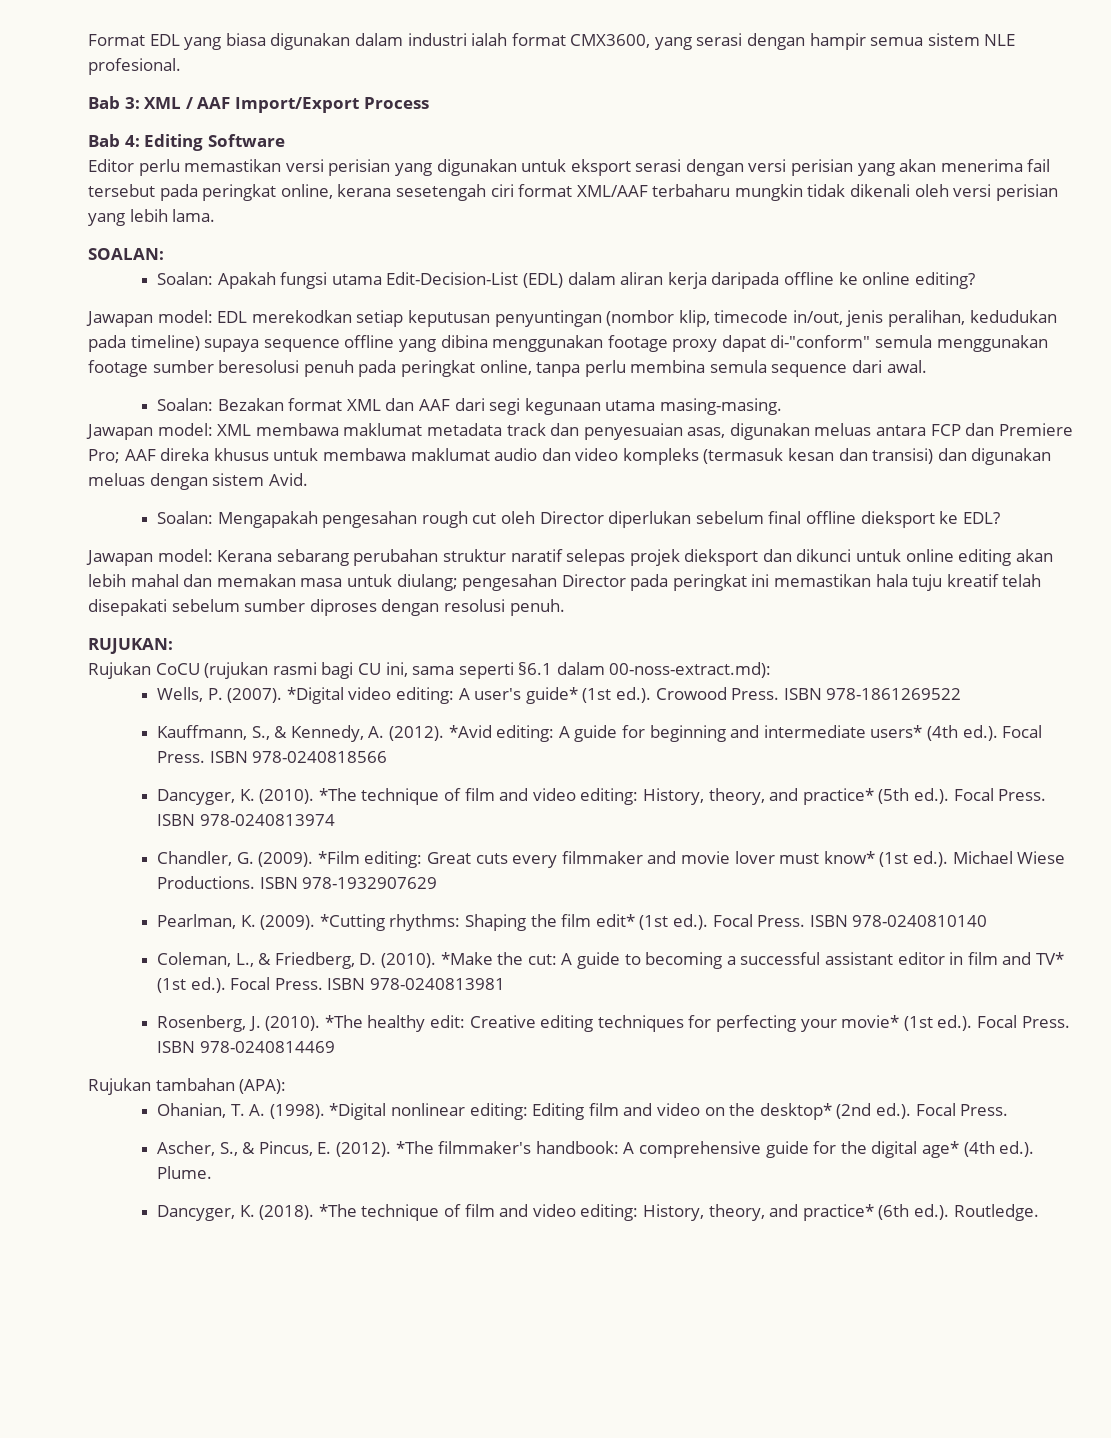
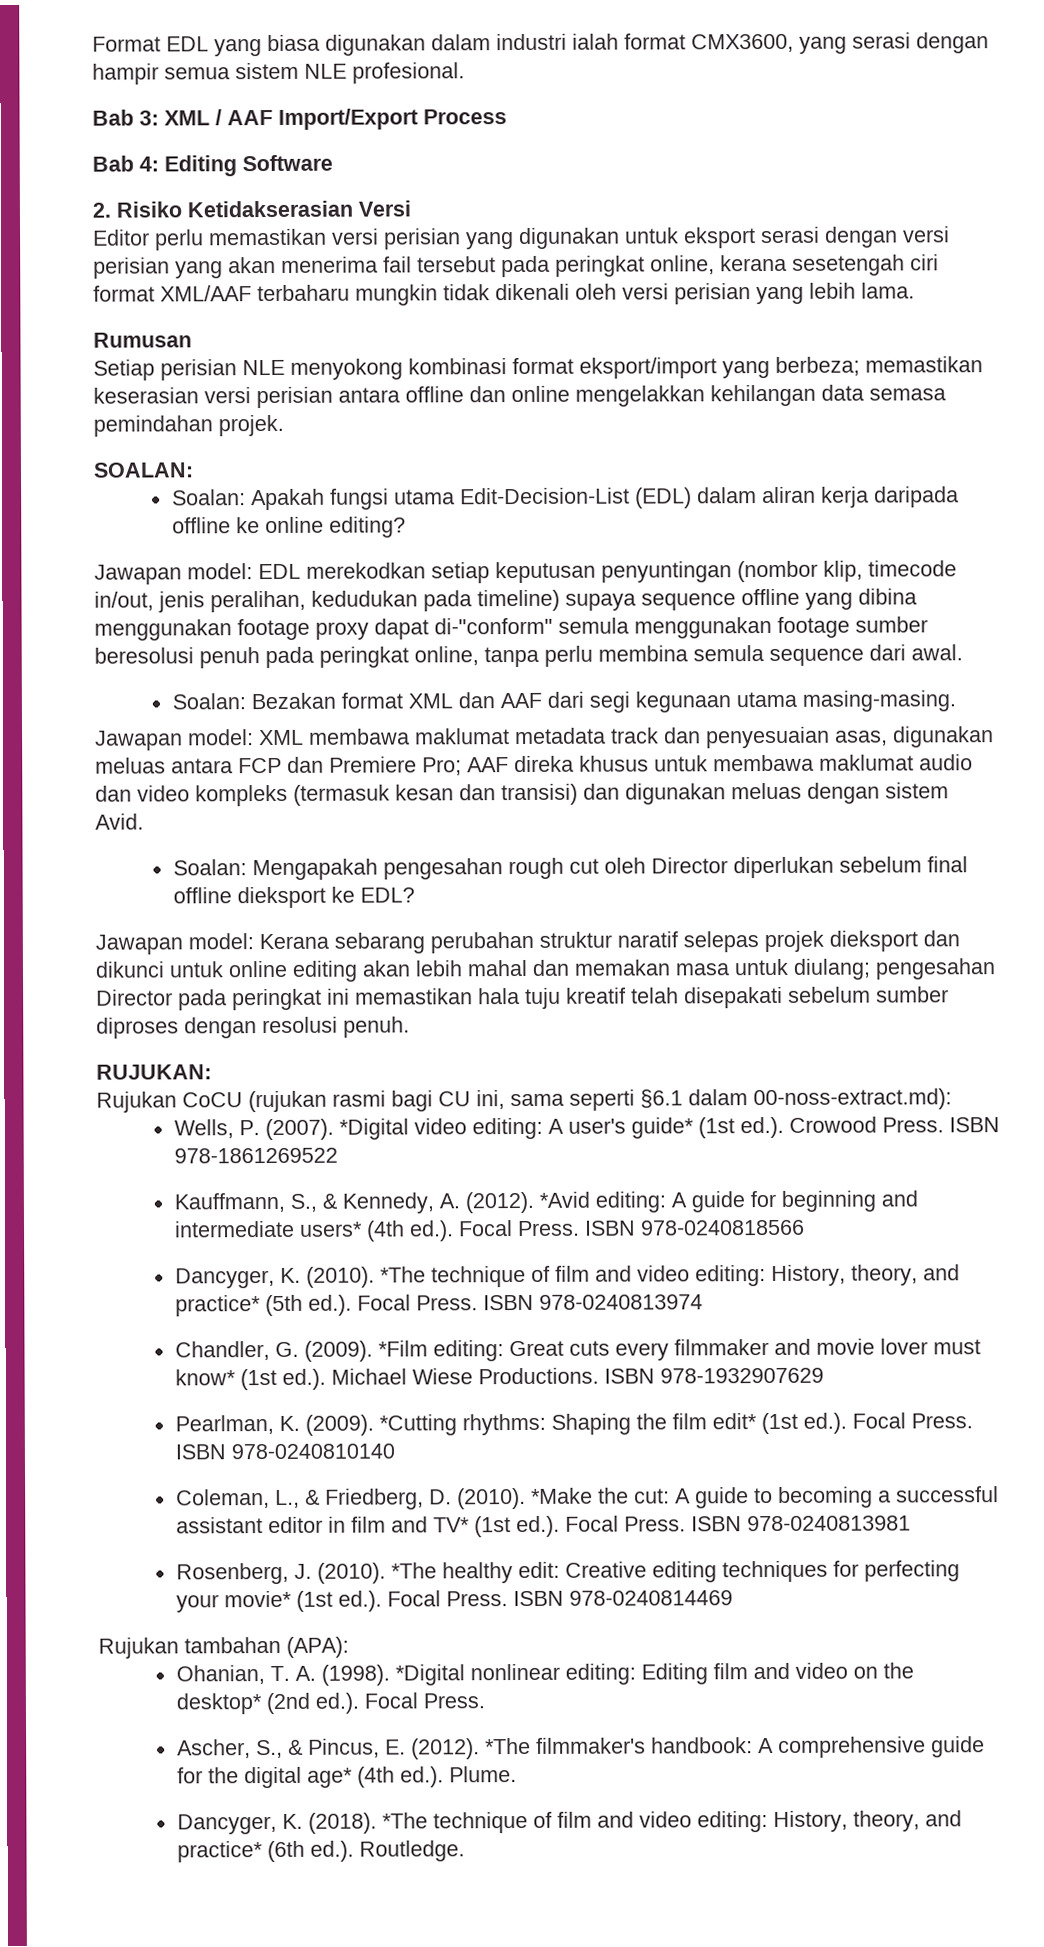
+ 2. Risiko Ketidakserasian Versi
+ Rumusan
+ Setiap perisian NLE menyokong kombinasi format eksport/import yang berbeza; memastikan keserasian versi perisian antara offline dan online mengelakkan kehilangan data semasa pemindahan projek.

